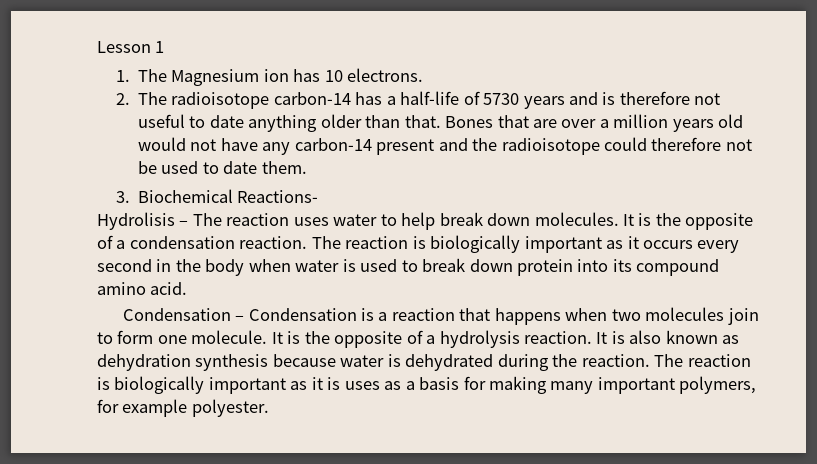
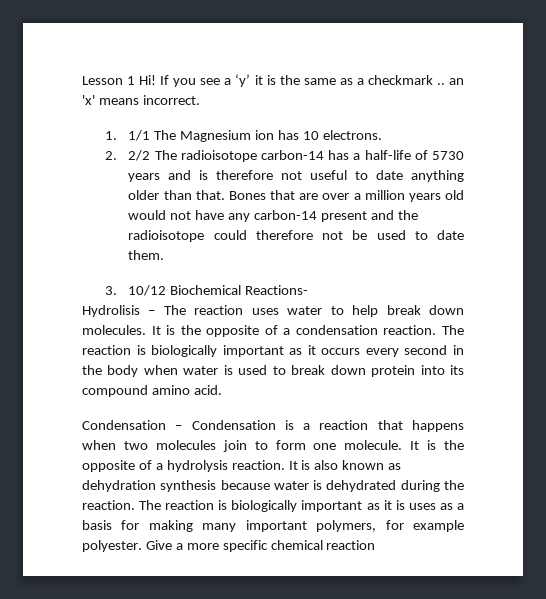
- Lesson 1
+ Lesson 1 Hi! If you see a ‘y’ it is the same as a checkmark .. an 'x' means incorrect.
- 1. The Magnesium ion has 10 electrons.
+ 1. 1/1 The Magnesium ion has 10 electrons.
- 2. The radioisotope carbon-14 has a half-life of 5730 years and is therefore not useful to date anything older than that.
+ 2. 2/2 The radioisotope carbon-14 has a half-life of 5730 years and is therefore not useful to date anything older than that.
- 3. Biochemical Reactions-
+ 3. 10/12 Biochemical Reactions-
+ Give a more specific chemical reaction

